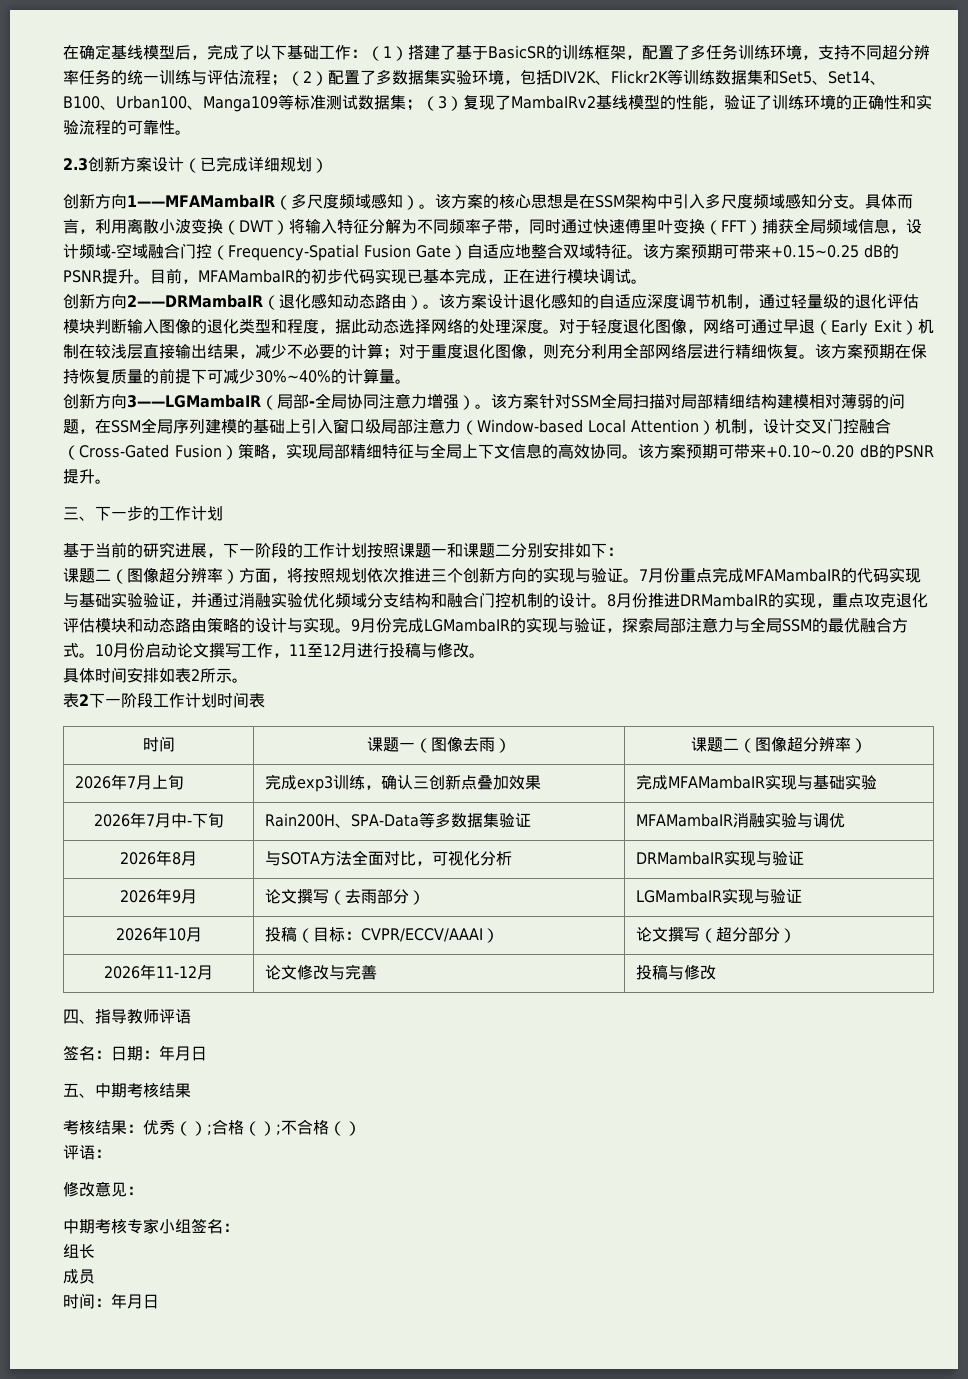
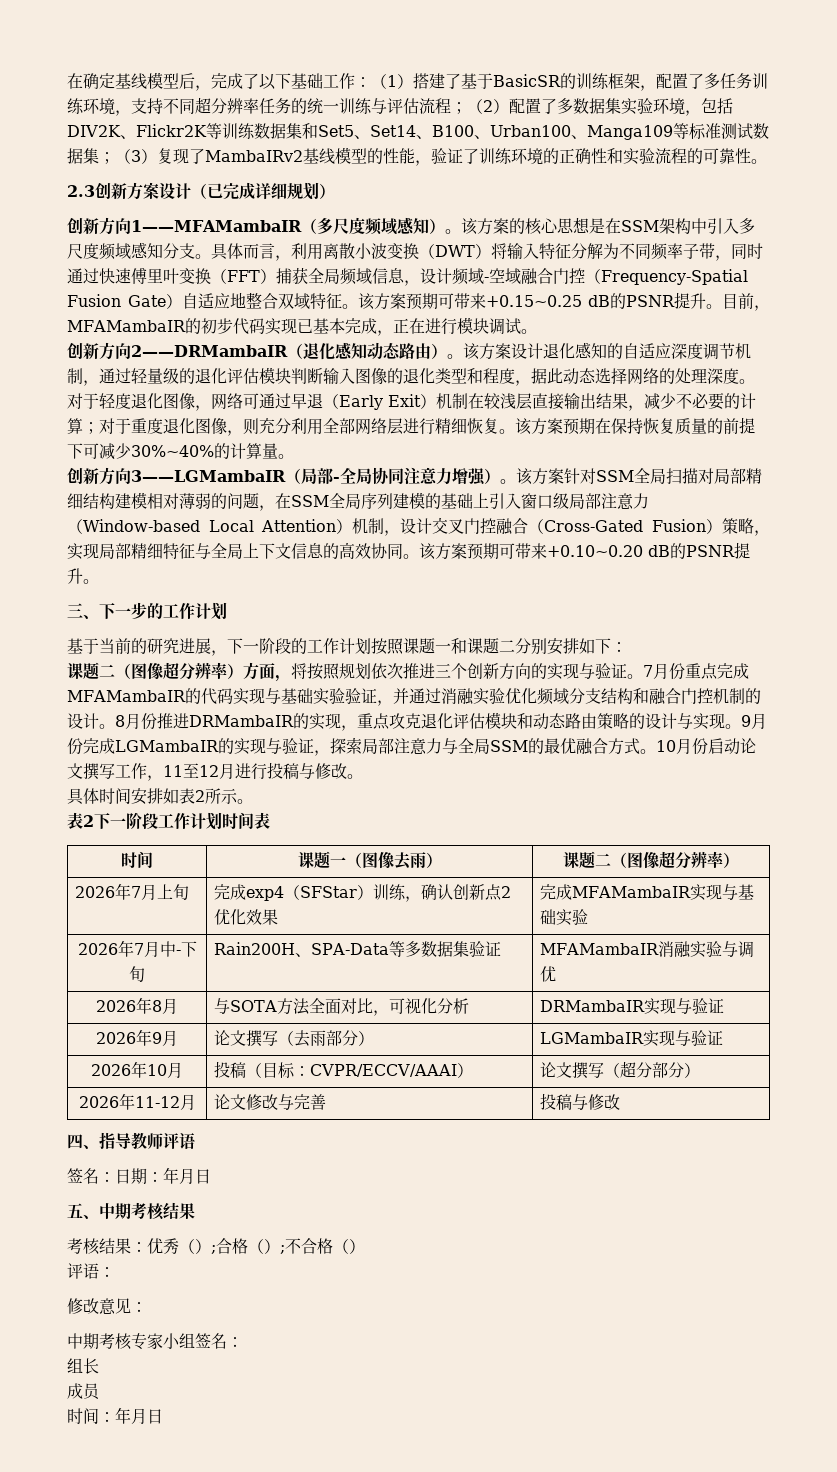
- 2026年7月上旬 | 完成exp3训练，确认三创新点叠加效果 | 完成MFAMambaIR实现与基础实验
+ 2026年7月上旬 | 完成exp4（SFStar）训练，确认创新点2优化效果 | 完成MFAMambaIR实现与基础实验

